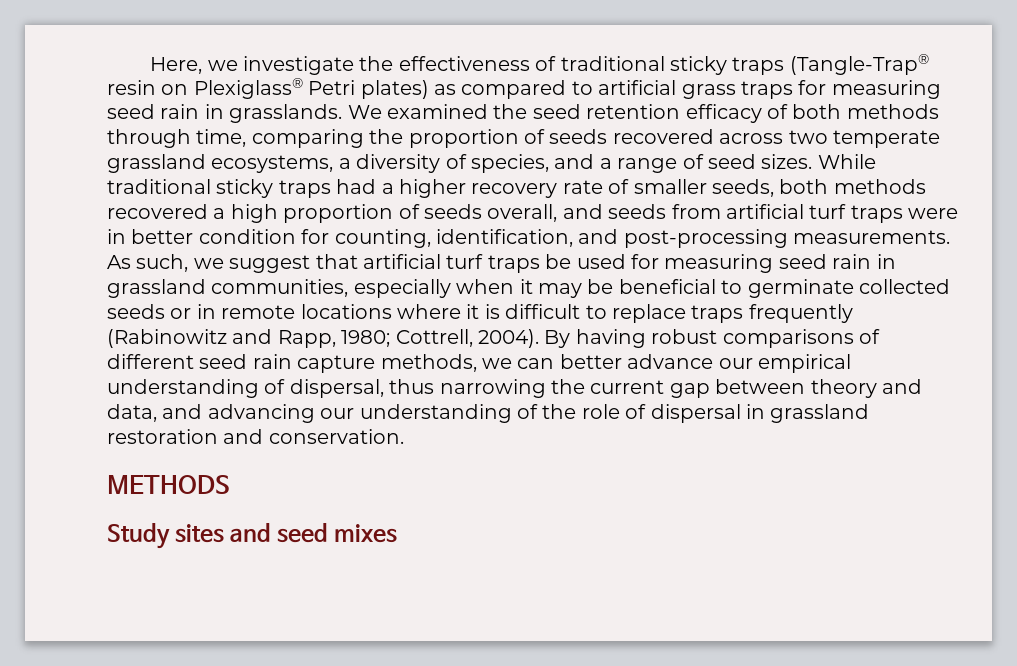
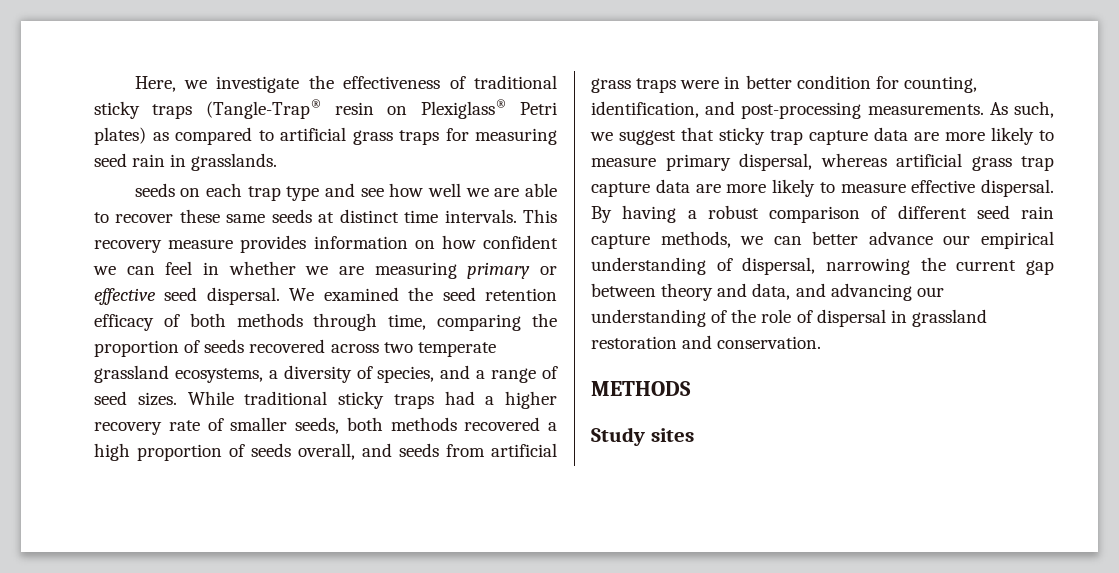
- Here, we investigate the effectiveness of traditional sticky traps (Tangle-Trap® resin on Plexiglass® Petri plates) as compared to artificial grass traps for measuring seed rain in grasslands. We examined the seed retention efficacy of both methods through time, comparing the proportion of seeds recovered across two temperate grassland ecosystems, a diversity of species, and a range of seed sizes.
+ Here, we investigate the effectiveness of traditional sticky traps (Tangle-Trap® resin on Plexiglass® Petri plates) as compared to artificial grass traps for measuring seed rain in grasslands.
+ seeds on each trap type and see how well we are able to recover these same seeds at distinct time intervals. This recovery measure provides information on how confident we can feel in whether we are measuring primary or effective seed dispersal. We examined the seed retention efficacy of both methods through time, comparing the proportion of seeds recovered across two temperate grassland ecosystems, a diversity of species, and a range of seed sizes.
- While traditional sticky traps had a higher recovery rate of smaller seeds, both methods recovered a high proportion of seeds overall, and seeds from artificial turf traps were in better condition for counting, identification, and post-processing measurements.
+ While traditional sticky traps had a higher recovery rate of smaller seeds, both methods recovered a high proportion of seeds overall, and seeds from artificial grass traps were in better condition for counting, identification, and post-processing measurements.
- As such, we suggest that artificial turf traps be used for measuring seed rain in grassland communities, especially when it may be beneficial to germinate collected seeds or in remote locations where it is difficult to replace traps frequently (Rabinowitz and Rapp, 1980; Cottrell, 2004). By having robust comparisons of different seed rain capture methods, we can better advance our empirical understanding of dispersal, thus narrowing the current gap between theory and data, and advancing our understanding of the role of dispersal in grassland restoration and conservation.
+ As such, we suggest that sticky trap capture data are more likely to measure primary dispersal, whereas artificial grass trap capture data are more likely to measure effective dispersal. By having a robust comparison of different seed rain capture methods, we can better advance our empirical understanding of dispersal, narrowing the current gap between theory and data, and advancing our understanding of the role of dispersal in grassland restoration and conservation.
- Study sites and seed mixes
+ Study sites

